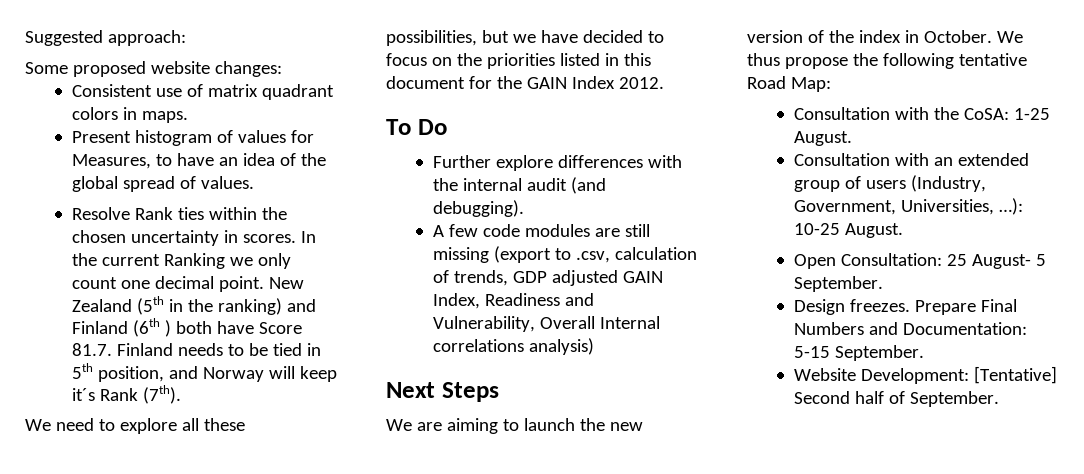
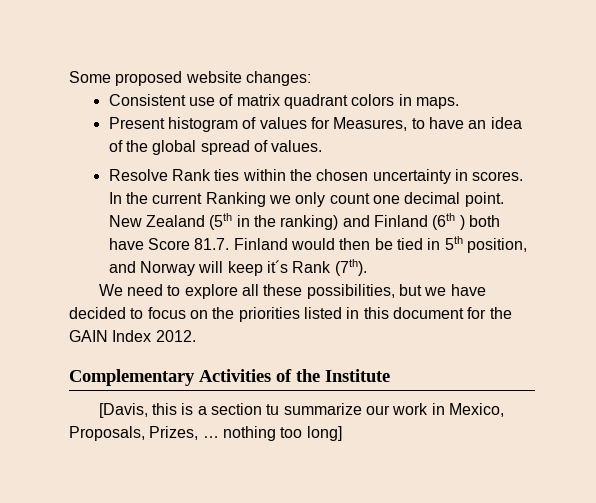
- Suggested approach:
- New Zealand (5th in the ranking) and Finland (6th ) both have Score 81.7. Finland needs to be tied in 5th position, and Norway will keep it´s Rank (7th).
+ New Zealand (5th in the ranking) and Finland (6th ) both have Score 81.7. Finland would then be tied in 5th position, and Norway will keep it´s Rank (7th).
- To Do
- Further explore differences with the internal audit (and debugging).
- A few code modules are still missing (export to .csv, calculation of trends, GDP adjusted GAIN Index, Readiness and Vulnerability, Overall Internal correlations analysis)
- Next Steps
- We are aiming to launch the new version of the index in October. We thus propose the following tentative Road Map:
- Consultation with the CoSA: 1-25 August.
- Consultation with an extended group of users (Industry, Government, Universities, …): 10-25 August.
- Open Consultation: 25 August- 5 September.
- Design freezes. Prepare Final Numbers and Documentation: 5-15 September.
- Website Development: [Tentative] Second half of September.
+ Complementary Activities of the Institute
+ [Davis, this is a section tu summarize our work in Mexico, Proposals, Prizes, … nothing too long]

